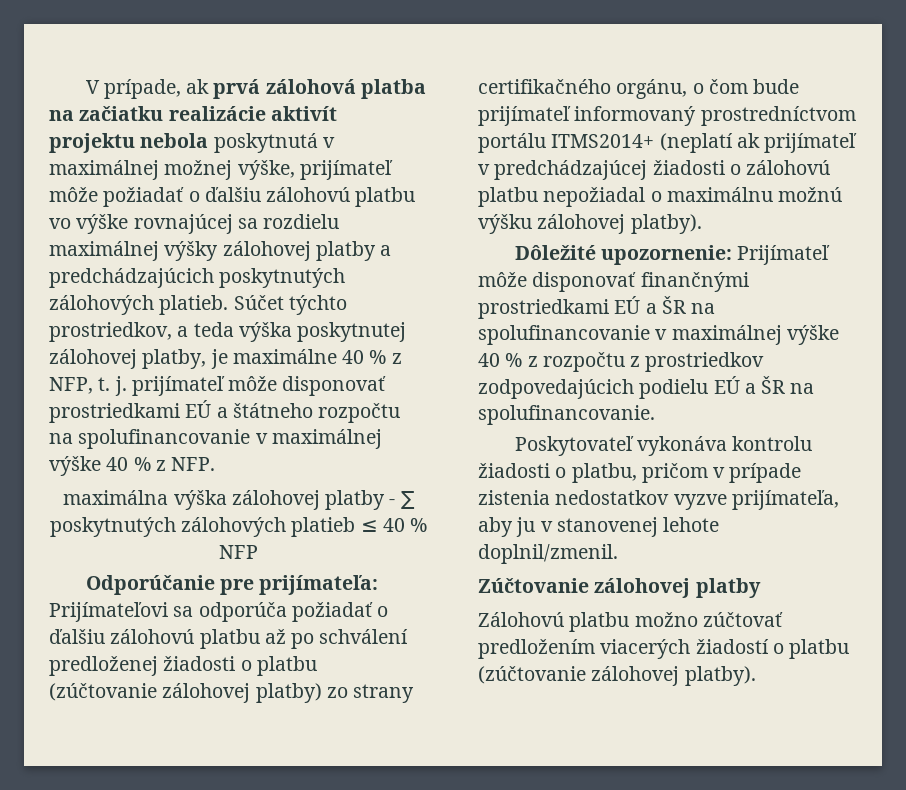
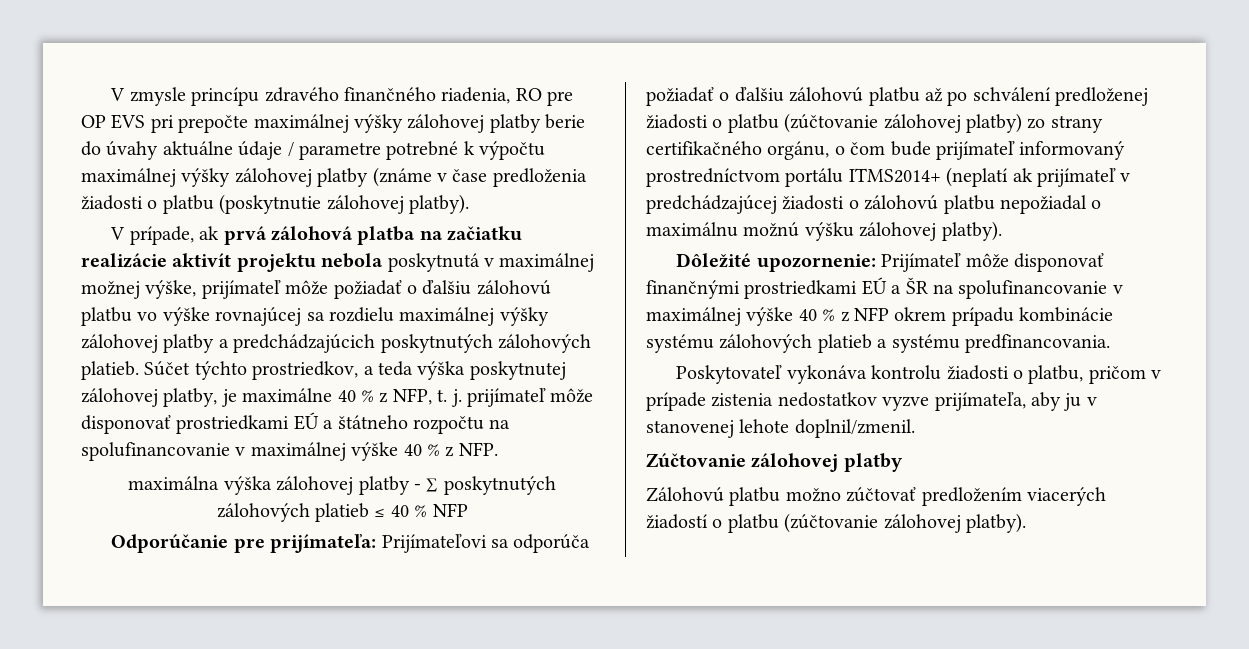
+ V zmysle princípu zdravého finančného riadenia, RO pre OP EVS pri prepočte maximálnej výšky zálohovej platby berie do úvahy aktuálne údaje / parametre potrebné k výpočtu maximálnej výšky zálohovej platby (známe v čase predloženia žiadosti o platbu (poskytnutie zálohovej platby).
- Dôležité upozornenie: Prijímateľ môže disponovať finančnými prostriedkami EÚ a ŠR na spolufinancovanie v maximálnej výške 40 % z rozpočtu z prostriedkov zodpovedajúcich podielu EÚ a ŠR na spolufinancovanie.
+ Dôležité upozornenie: Prijímateľ môže disponovať finančnými prostriedkami EÚ a ŠR na spolufinancovanie v maximálnej výške 40 % z NFP okrem prípadu kombinácie systému zálohových platieb a systému predfinancovania.

